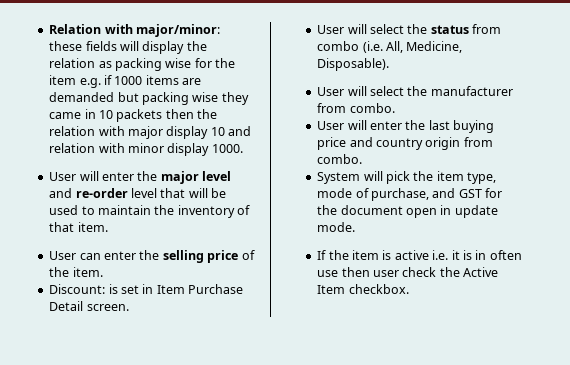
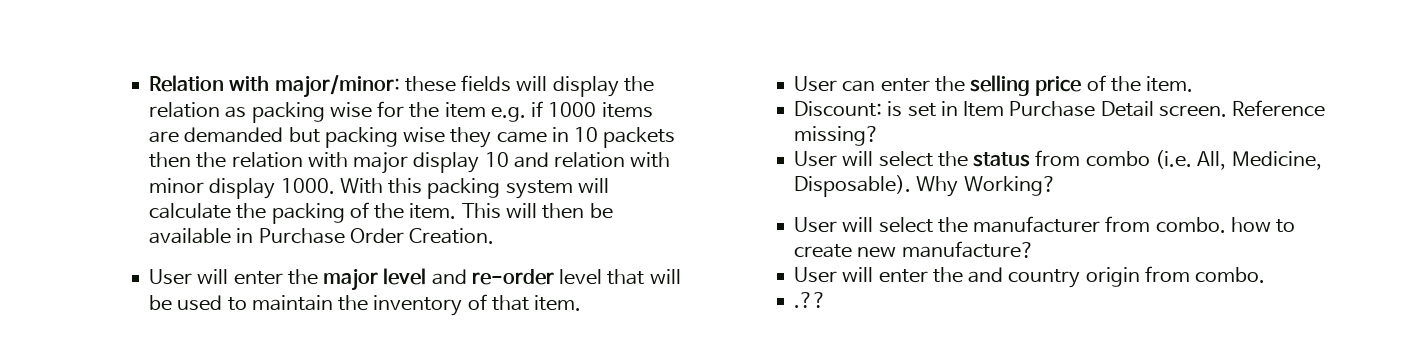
+ With this packing system will calculate the packing of the item. This will then be available in Purchase Order Creation.
+ Reference missing?
+ Why Working?
- User will select the manufacturer from combo.
- User will enter the last buying price and country origin from combo.
+ User will select the manufacturer from combo. how to create new manufacture?
+ User will enter the and country origin from combo.
- System will pick the item type, mode of purchase, and GST for the document open in update mode.
- If the item is active i.e. it is in often use then user check the Active Item checkbox.
+ .??

